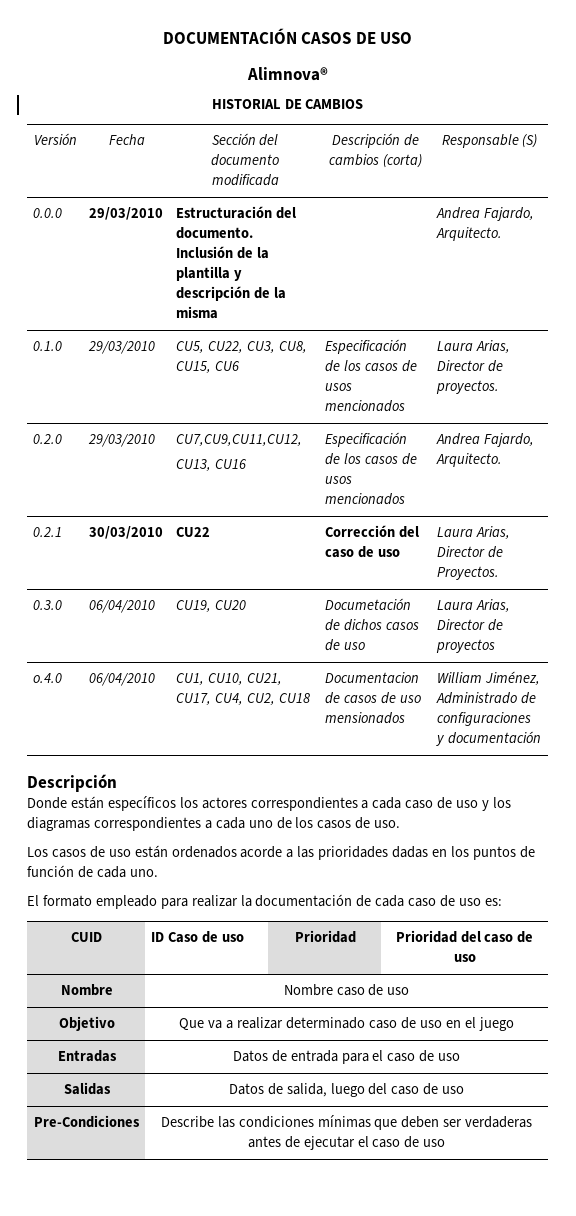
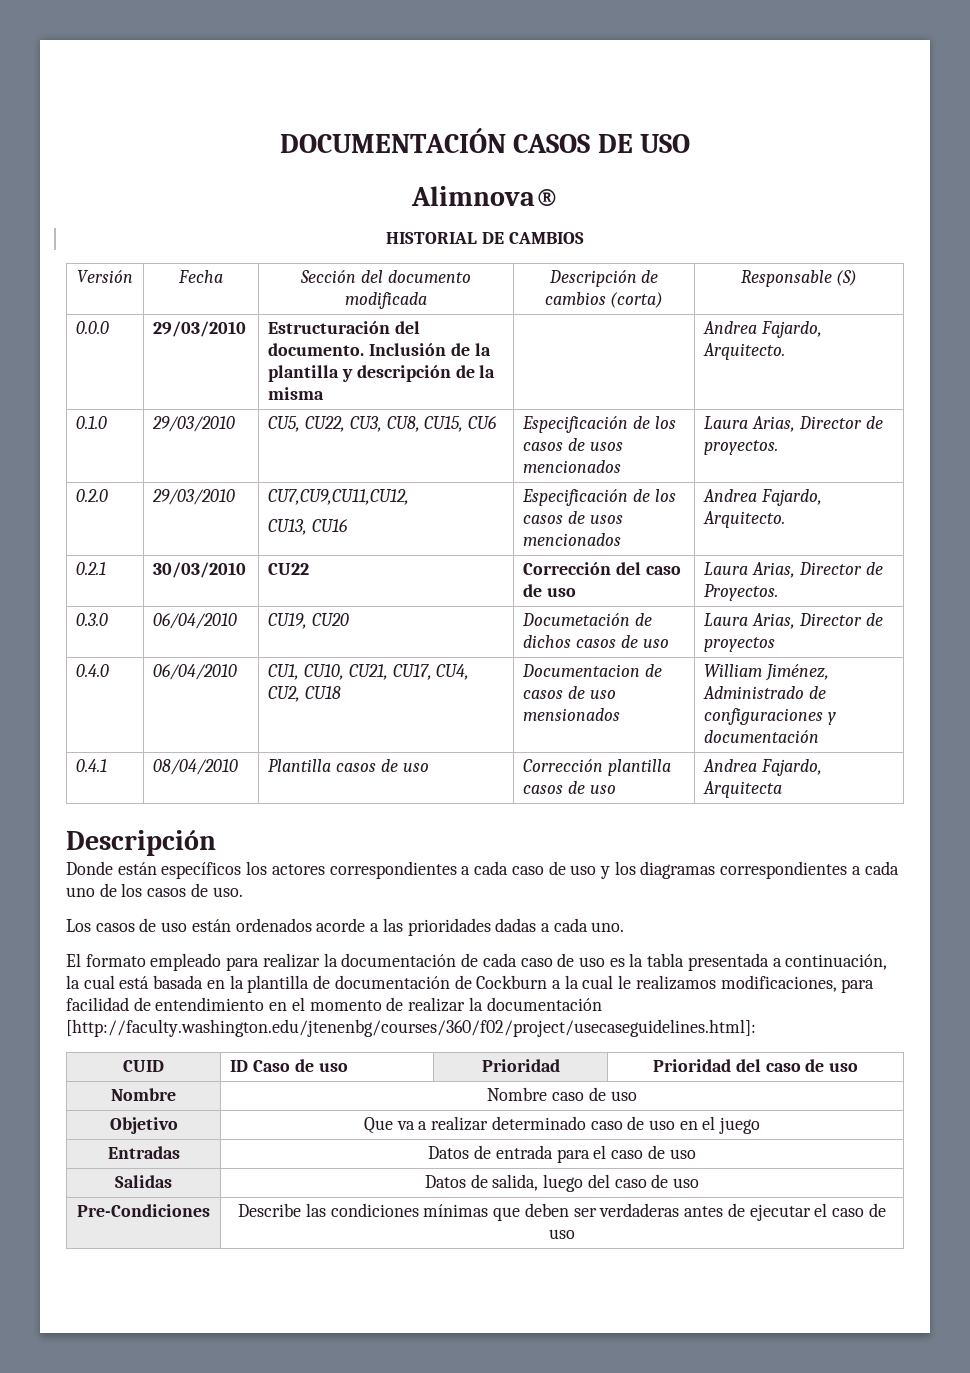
- o.4.0 | 06/04/2010 | CU1, CU10, CU21, CU17, CU4, CU2, CU18 | Documentacion de casos de uso mensionados | William Jiménez, Administrado de configuraciones y documentación
+ 0.4.0 | 06/04/2010 | CU1, CU10, CU21, CU17, CU4, CU2, CU18 | Documentacion de casos de uso mensionados | William Jiménez, Administrado de configuraciones y documentación
+ 0.4.1 | 08/04/2010 | Plantilla casos de uso | Corrección plantilla casos de uso | Andrea Fajardo, Arquitecta
- Los casos de uso están ordenados acorde a las prioridades dadas en los puntos de función de cada uno.
+ Los casos de uso están ordenados acorde a las prioridades dadas a cada uno.
- El formato empleado para realizar la documentación de cada caso de uso es:
+ El formato empleado para realizar la documentación de cada caso de uso es la tabla presentada a continuación, la cual está basada en la plantilla de documentación de Cockburn a la cual le realizamos modificaciones, para facilidad de entendimiento en el momento de realizar la documentación [http://faculty.washington.edu/jtenenbg/courses/360/f02/project/usecaseguidelines.html]:

